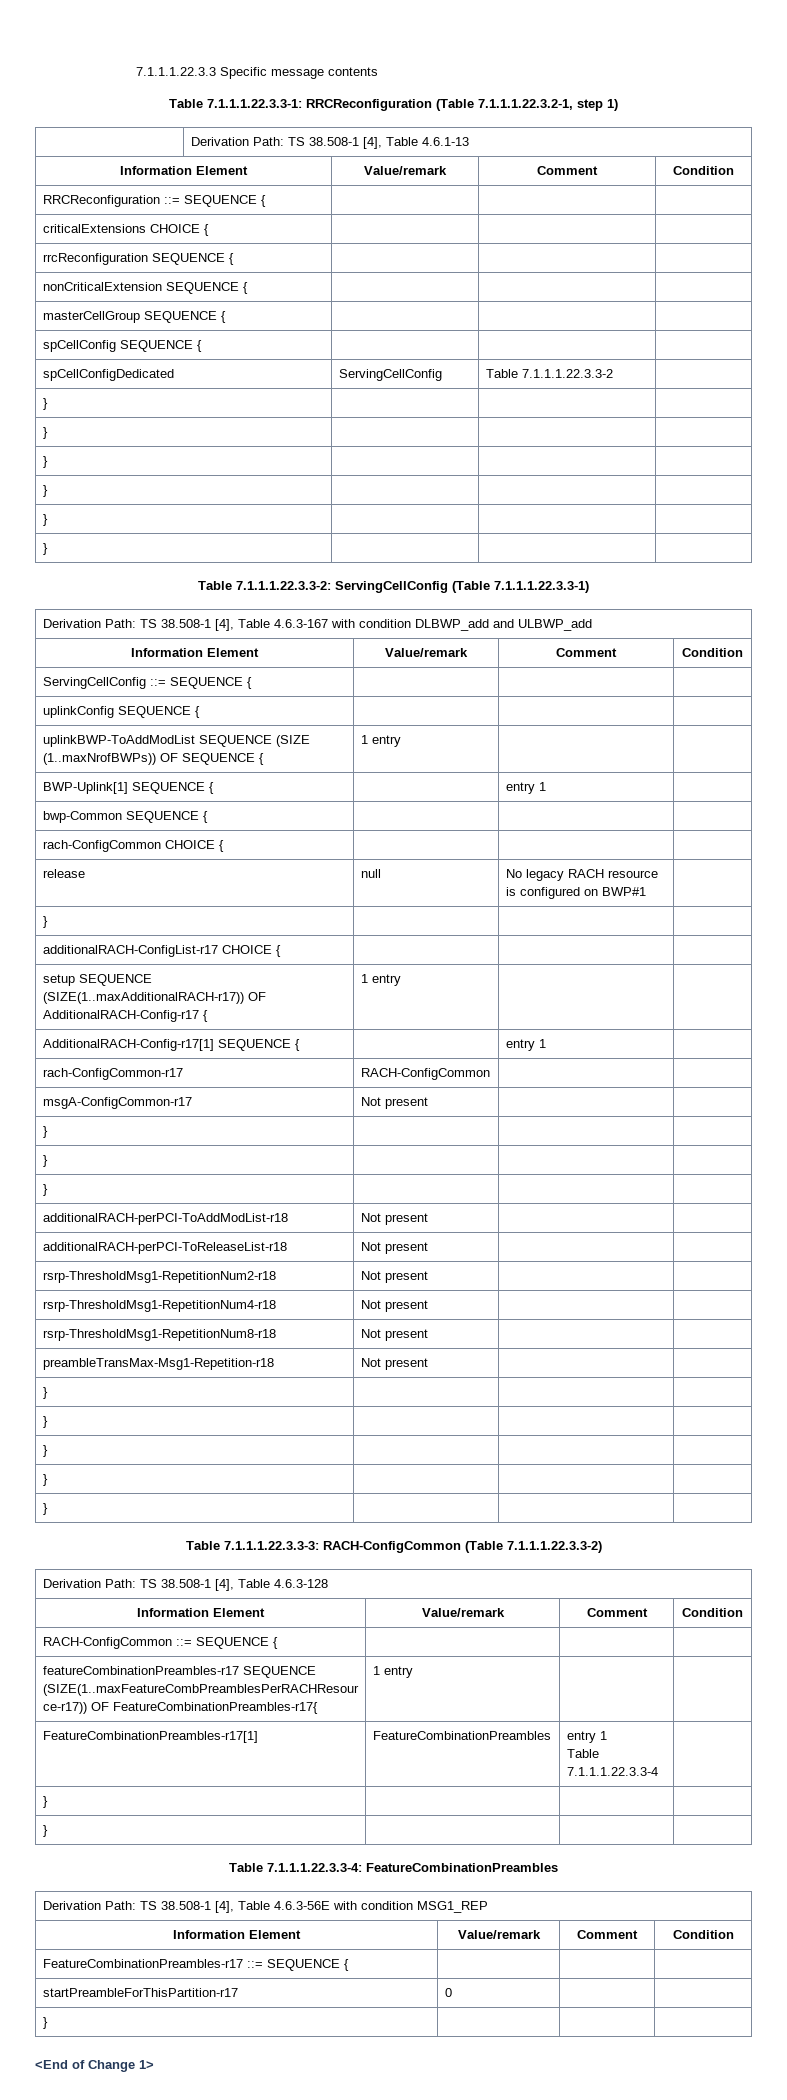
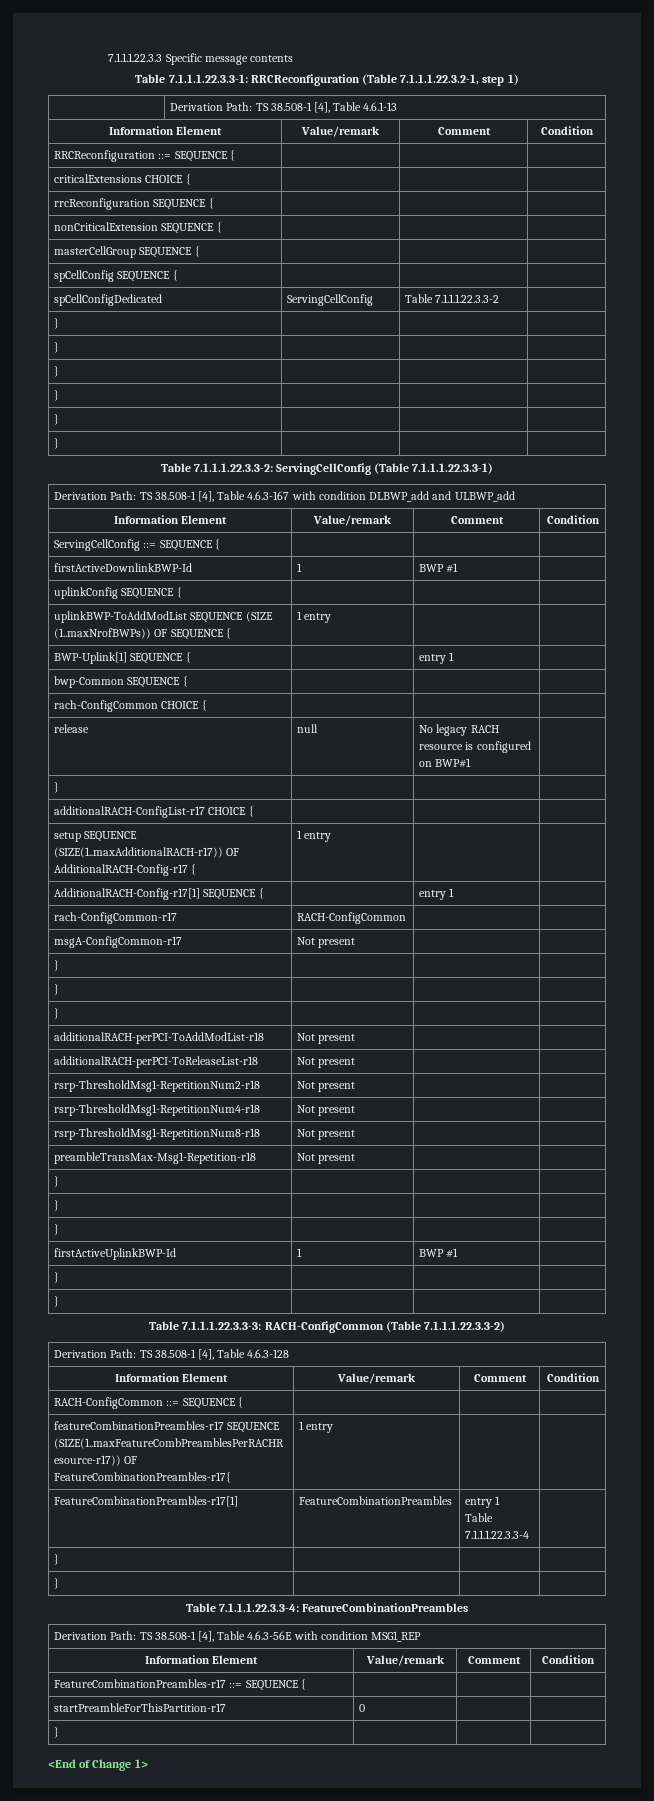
+ firstActiveDownlinkBWP-Id | 1 | BWP #1 |
+ firstActiveUplinkBWP-Id | 1 | BWP #1 |

